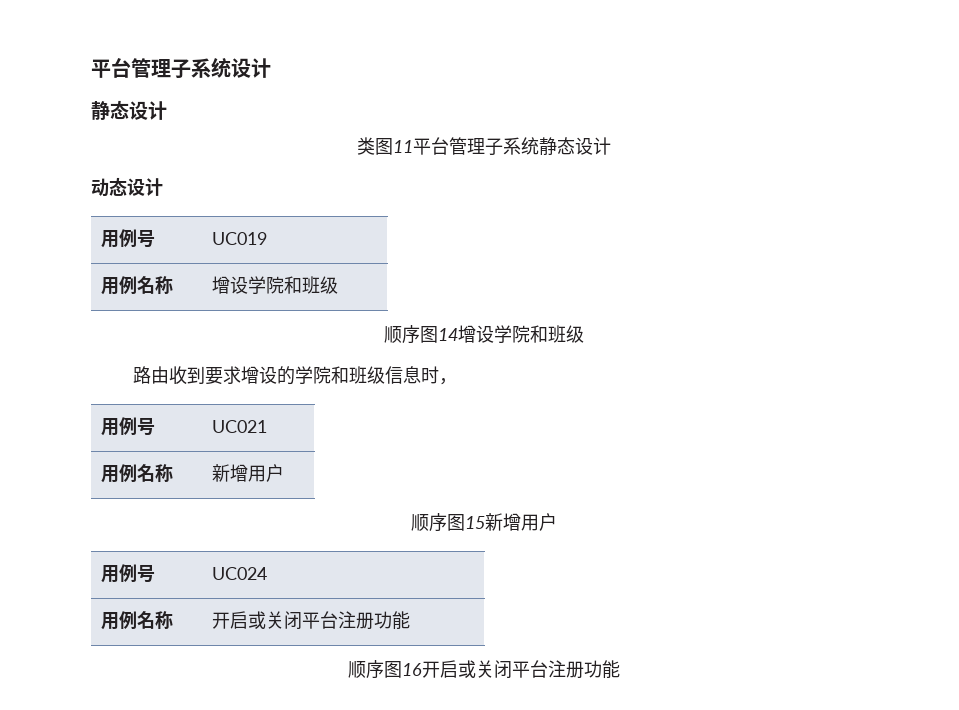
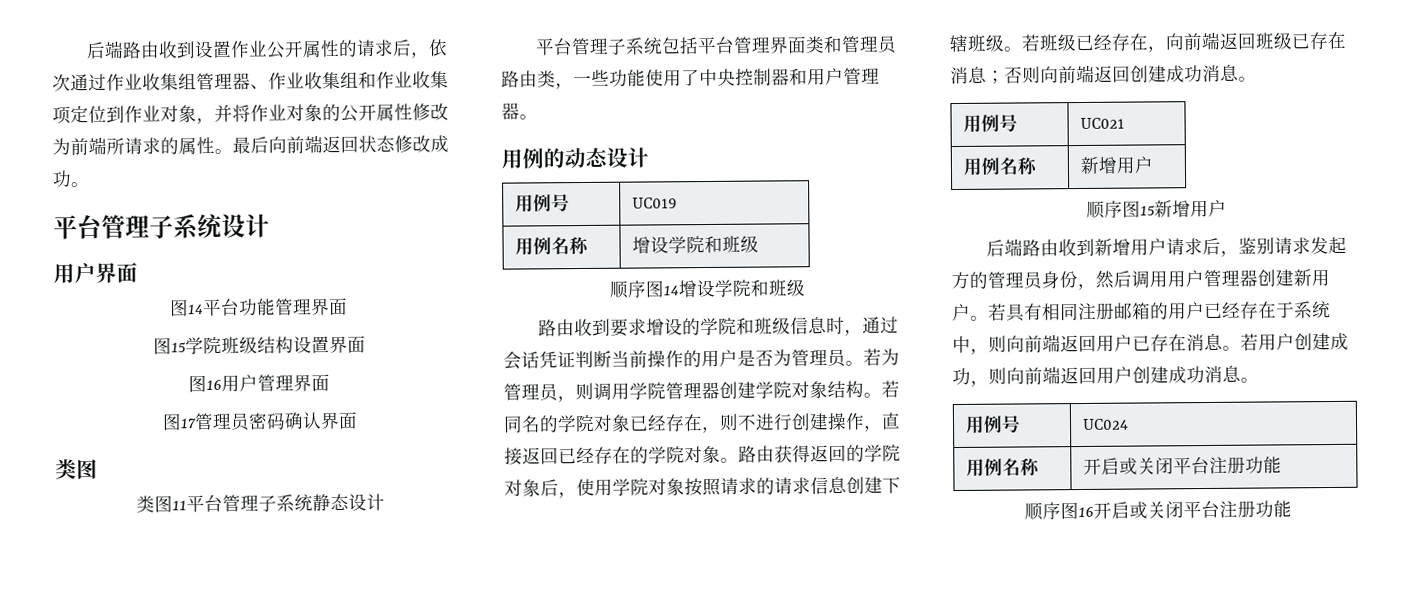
+ 后端路由收到设置作业公开属性的请求后，依次通过作业收集组管理器、作业收集组和作业收集项定位到作业对象，并将作业对象的公开属性修改为前端所请求的属性。最后向前端返回状态修改成功。
  平台管理子系统设计
- 静态设计
+ 用户界面
+ 图14平台功能管理界面
+ 图15学院班级结构设置界面
+ 图16用户管理界面
+ 图17管理员密码确认界面
+ 类图
- 动态设计
+ 平台管理子系统包括平台管理界面类和管理员路由类，一些功能使用了中央控制器和用户管理器。
+ 用例的动态设计
- 路由收到要求增设的学院和班级信息时，
+ 路由收到要求增设的学院和班级信息时，通过会话凭证判断当前操作的用户是否为管理员。若为管理员，则调用学院管理器创建学院对象结构。若同名的学院对象已经存在，则不进行创建操作，直接返回已经存在的学院对象。路由获得返回的学院对象后，使用学院对象按照请求的请求信息创建下辖班级。若班级已经存在，向前端返回班级已存在消息；否则向前端返回创建成功消息。
+ 后端路由收到新增用户请求后，鉴别请求发起方的管理员身份，然后调用用户管理器创建新用户。若具有相同注册邮箱的用户已经存在于系统中，则向前端返回用户已存在消息。若用户创建成功，则向前端返回用户创建成功消息。

